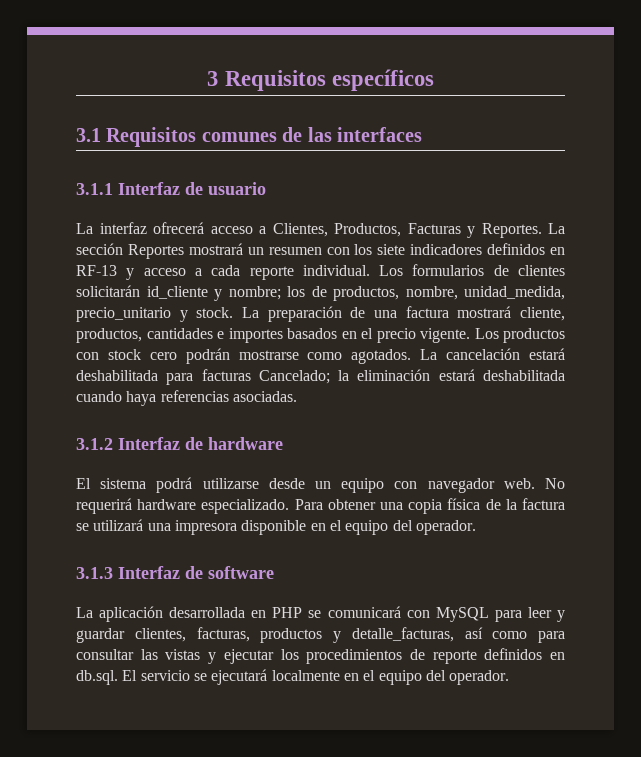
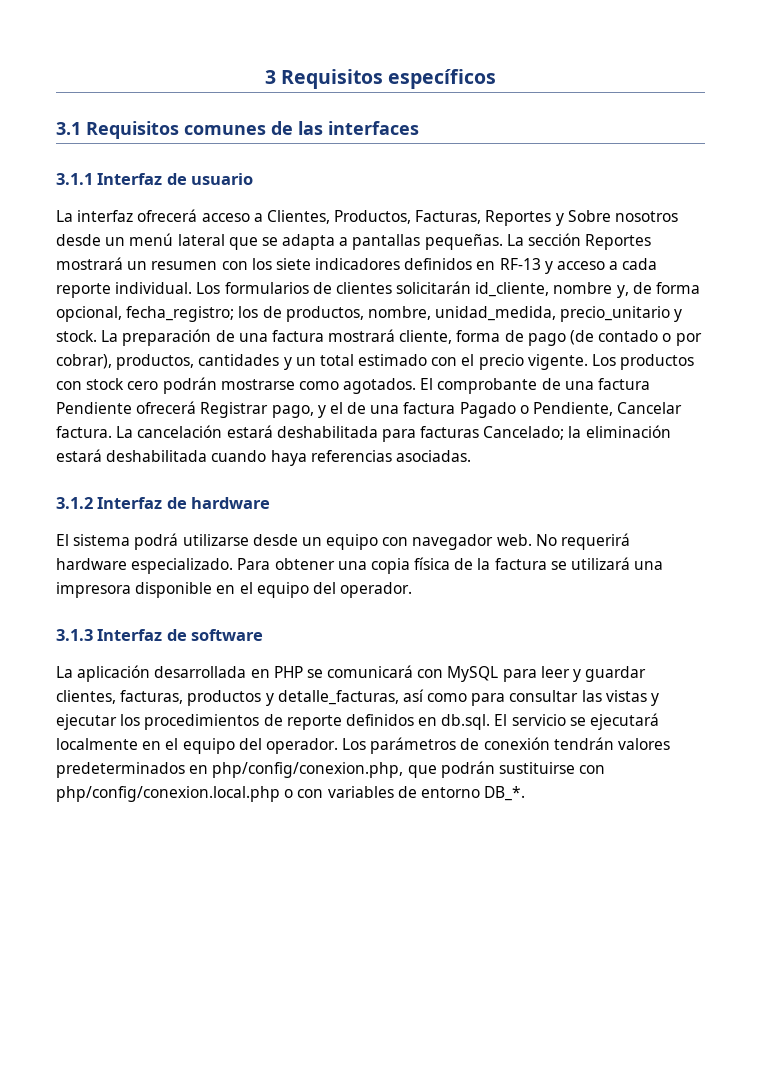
- La interfaz ofrecerá acceso a Clientes, Productos, Facturas y Reportes.
+ La interfaz ofrecerá acceso a Clientes, Productos, Facturas, Reportes y Sobre nosotros desde un menú lateral que se adapta a pantallas pequeñas.
- Los formularios de clientes solicitarán id_cliente y nombre; los de productos, nombre, unidad_medida, precio_unitario y stock.
+ Los formularios de clientes solicitarán id_cliente, nombre y, de forma opcional, fecha_registro; los de productos, nombre, unidad_medida, precio_unitario y stock.
- La preparación de una factura mostrará cliente, productos, cantidades e importes basados en el precio vigente.
+ La preparación de una factura mostrará cliente, forma de pago (de contado o por cobrar), productos, cantidades y un total estimado con el precio vigente.
+ El comprobante de una factura Pendiente ofrecerá Registrar pago, y el de una factura Pagado o Pendiente, Cancelar factura.
+ Los parámetros de conexión tendrán valores predeterminados en php/config/conexion.php, que podrán sustituirse con php/config/conexion.local.php o con variables de entorno DB_*.

